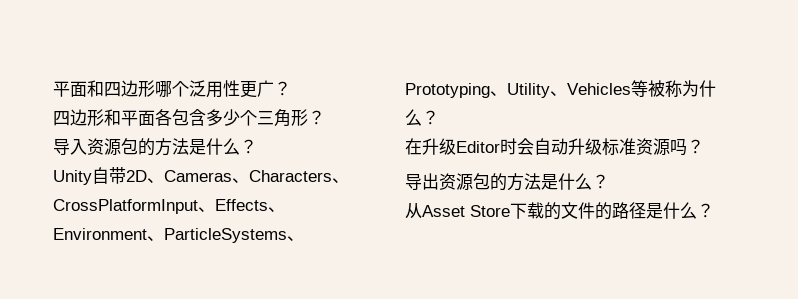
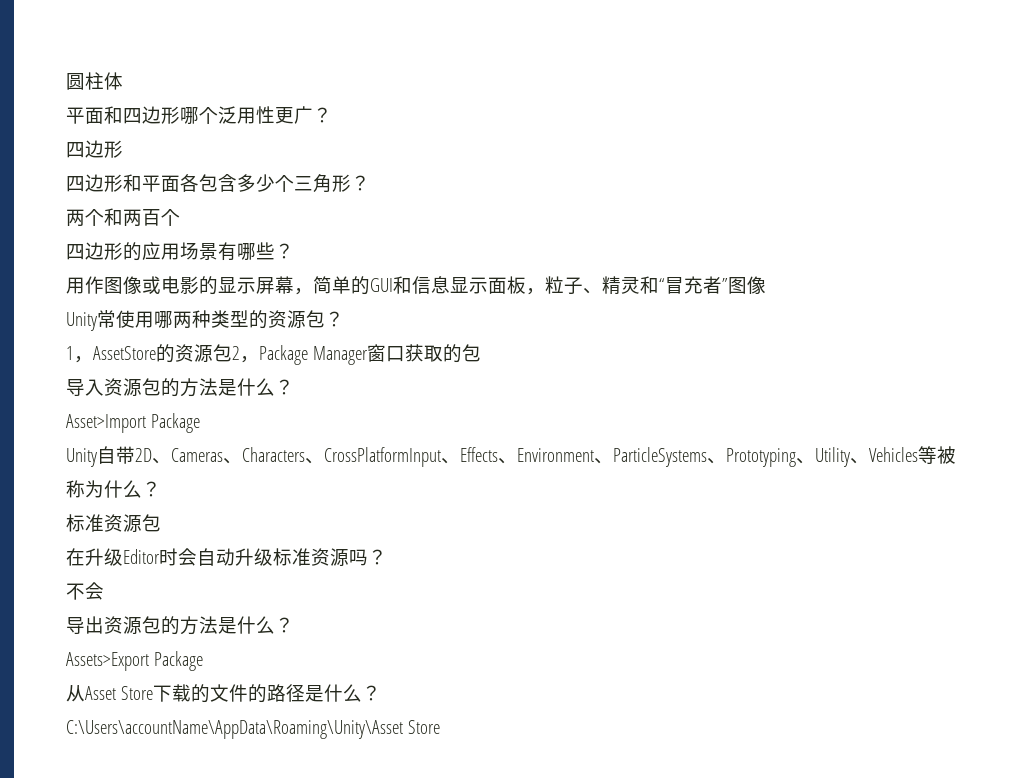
+ 圆柱体
  平面和四边形哪个泛用性更广？
+ 四边形
+ 两个和两百个
+ 四边形的应用场景有哪些？
+ 用作图像或电影的显示屏幕，简单的GUI和信息显示面板，粒子、精灵和“冒充者”图像
+ Unity常使用哪两种类型的资源包？
+ 1，AssetStore的资源包2，Package Manager窗口获取的包
+ Asset>Import Package
+ 标准资源包
+ 不会
+ Assets>Export Package
+ C:\Users\accountName\AppData\Roaming\Unity\Asset Store

